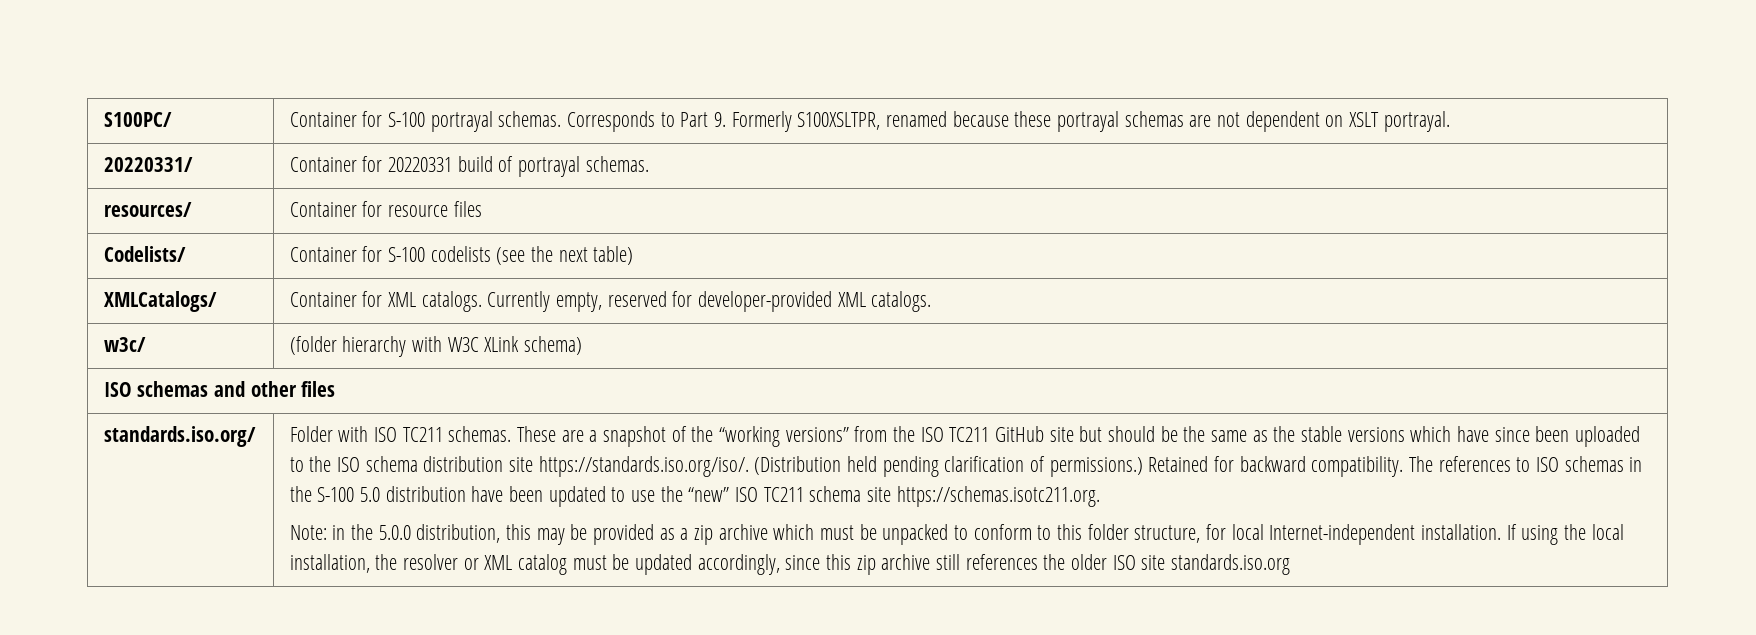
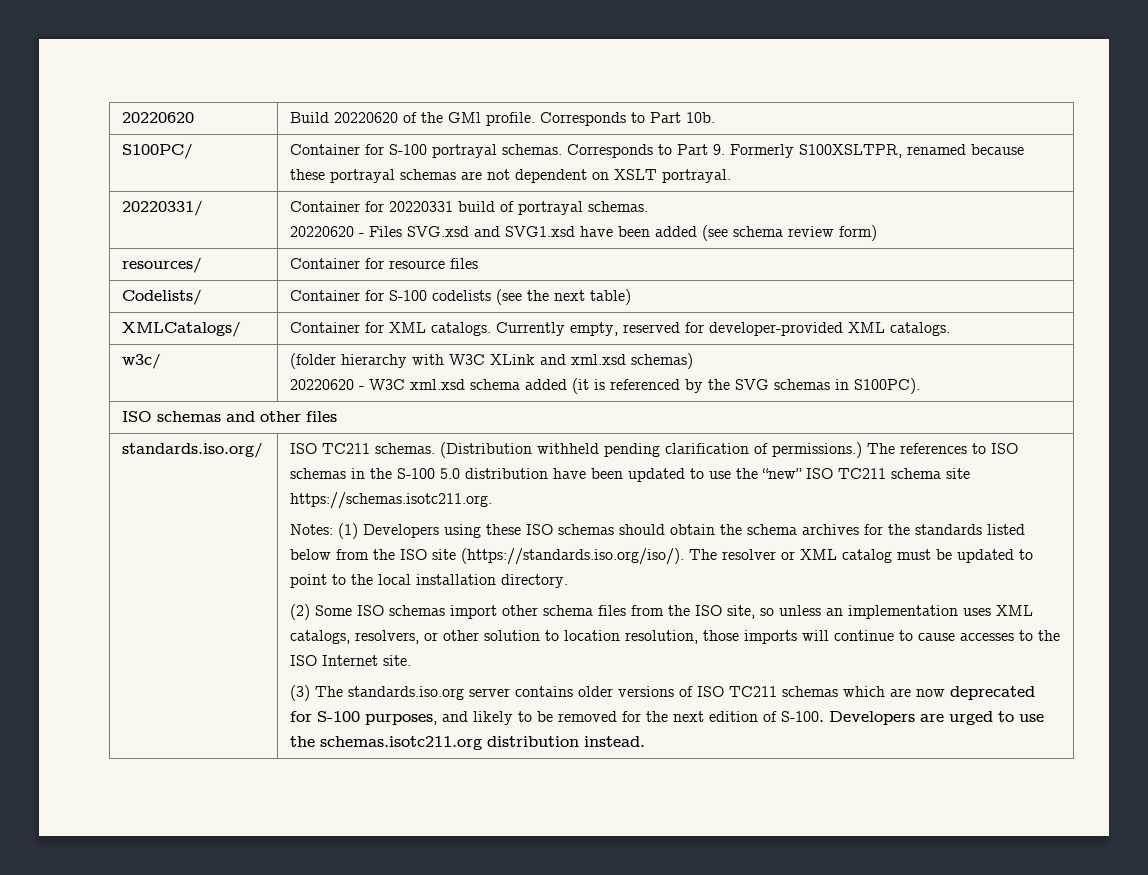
+ 20220620 | Build 20220620 of the GMl profile. Corresponds to Part 10b.
  20220331/ | Container for 20220331 build of portrayal schemas.
+ 20220620 - Files SVG.xsd and SVG1.xsd have been added (see schema review form)
- w3c/ | (folder hierarchy with W3C XLink schema)
+ w3c/ | (folder hierarchy with W3C XLink and xml.xsd schemas)
+ 20220620 - W3C xml.xsd schema added (it is referenced by the SVG schemas in S100PC).
- Folder with ISO TC211 schemas.
+ ISO TC211 schemas.
- These are a snapshot of the “working versions” from the ISO TC211 GitHub site but should be the same as the stable versions which have since been uploaded to the ISO schema distribution site https://standards.iso.org/iso/. (Distribution held pending clarification of permissions.) Retained for backward compatibility.
+ (Distribution withheld pending clarification of permissions.)
- Note: in the 5.0.0 distribution, this may be provided as a zip archive which must be unpacked to conform to this folder structure, for local Internet-independent installation. If using the local installation, the resolver or XML catalog must be updated accordingly, since this zip archive still references the older ISO site standards.iso.org
+ Notes: (1) Developers using these ISO schemas should obtain the schema archives for the standards listed below from the ISO site (https://standards.iso.org/iso/). The resolver or XML catalog must be updated to point to the local installation directory.
+ (2) Some ISO schemas import other schema files from the ISO site, so unless an implementation uses XML catalogs, resolvers, or other solution to location resolution, those imports will continue to cause accesses to the ISO Internet site.
+ (3) The standards.iso.org server contains older versions of ISO TC211 schemas which are now deprecated for S-100 purposes, and likely to be removed for the next edition of S-100. Developers are urged to use the schemas.isotc211.org distribution instead.

